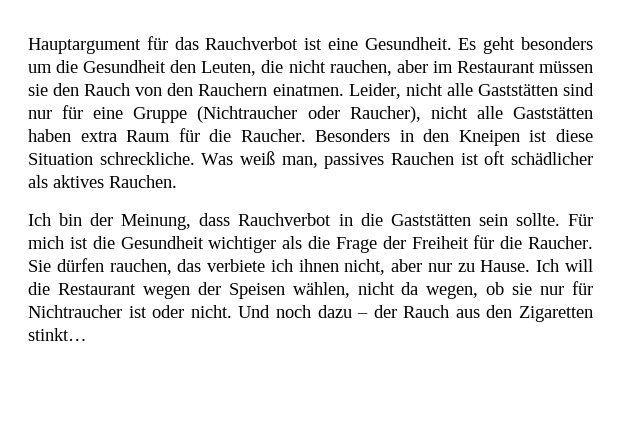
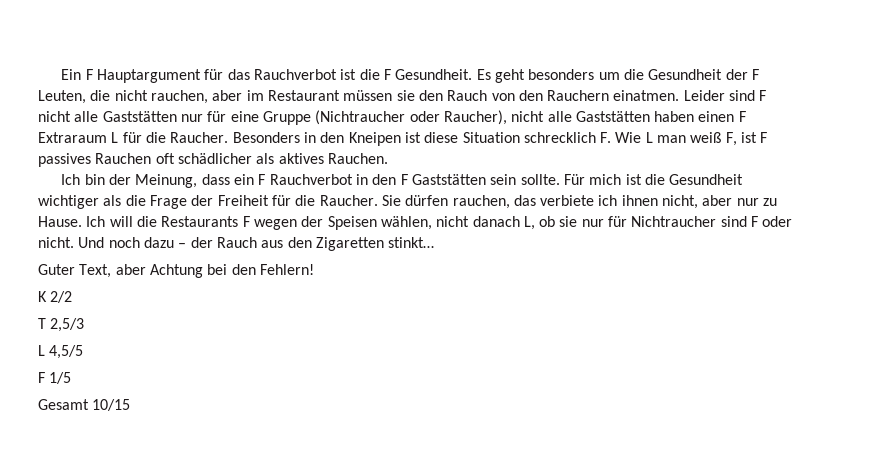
- Hauptargument für das Rauchverbot ist eine Gesundheit.
+ Ein F Hauptargument für das Rauchverbot ist die F Gesundheit.
- Es geht besonders um die Gesundheit den Leuten, die nicht rauchen, aber im Restaurant müssen sie den Rauch von den Rauchern einatmen.
+ Es geht besonders um die Gesundheit der F Leuten, die nicht rauchen, aber im Restaurant müssen sie den Rauch von den Rauchern einatmen.
- Leider, nicht alle Gaststätten sind nur für eine Gruppe (Nichtraucher oder Raucher), nicht alle Gaststätten haben extra Raum für die Raucher.
+ Leider sind F nicht alle Gaststätten nur für eine Gruppe (Nichtraucher oder Raucher), nicht alle Gaststätten haben einen F Extraraum L für die Raucher.
- Besonders in den Kneipen ist diese Situation schreckliche. Was weiß man, passives Rauchen ist oft schädlicher als aktives Rauchen.
+ Besonders in den Kneipen ist diese Situation schrecklich F. Wie L man weiß F, ist F passives Rauchen oft schädlicher als aktives Rauchen.
- Ich bin der Meinung, dass Rauchverbot in die Gaststätten sein sollte.
+ Ich bin der Meinung, dass ein F Rauchverbot in den F Gaststätten sein sollte.
- Ich will die Restaurant wegen der Speisen wählen, nicht da wegen, ob sie nur für Nichtraucher ist oder nicht.
+ Ich will die Restaurants F wegen der Speisen wählen, nicht danach L, ob sie nur für Nichtraucher sind F oder nicht.
+ Guter Text, aber Achtung bei den Fehlern!
+ K 2/2
+ T 2,5/3
+ L 4,5/5
+ F 1/5
+ Gesamt 10/15

